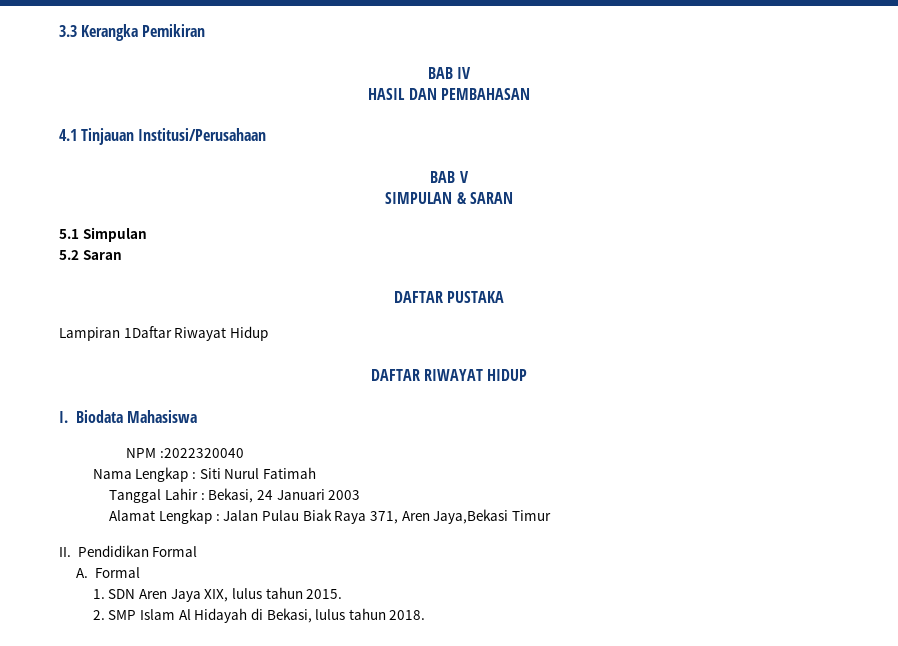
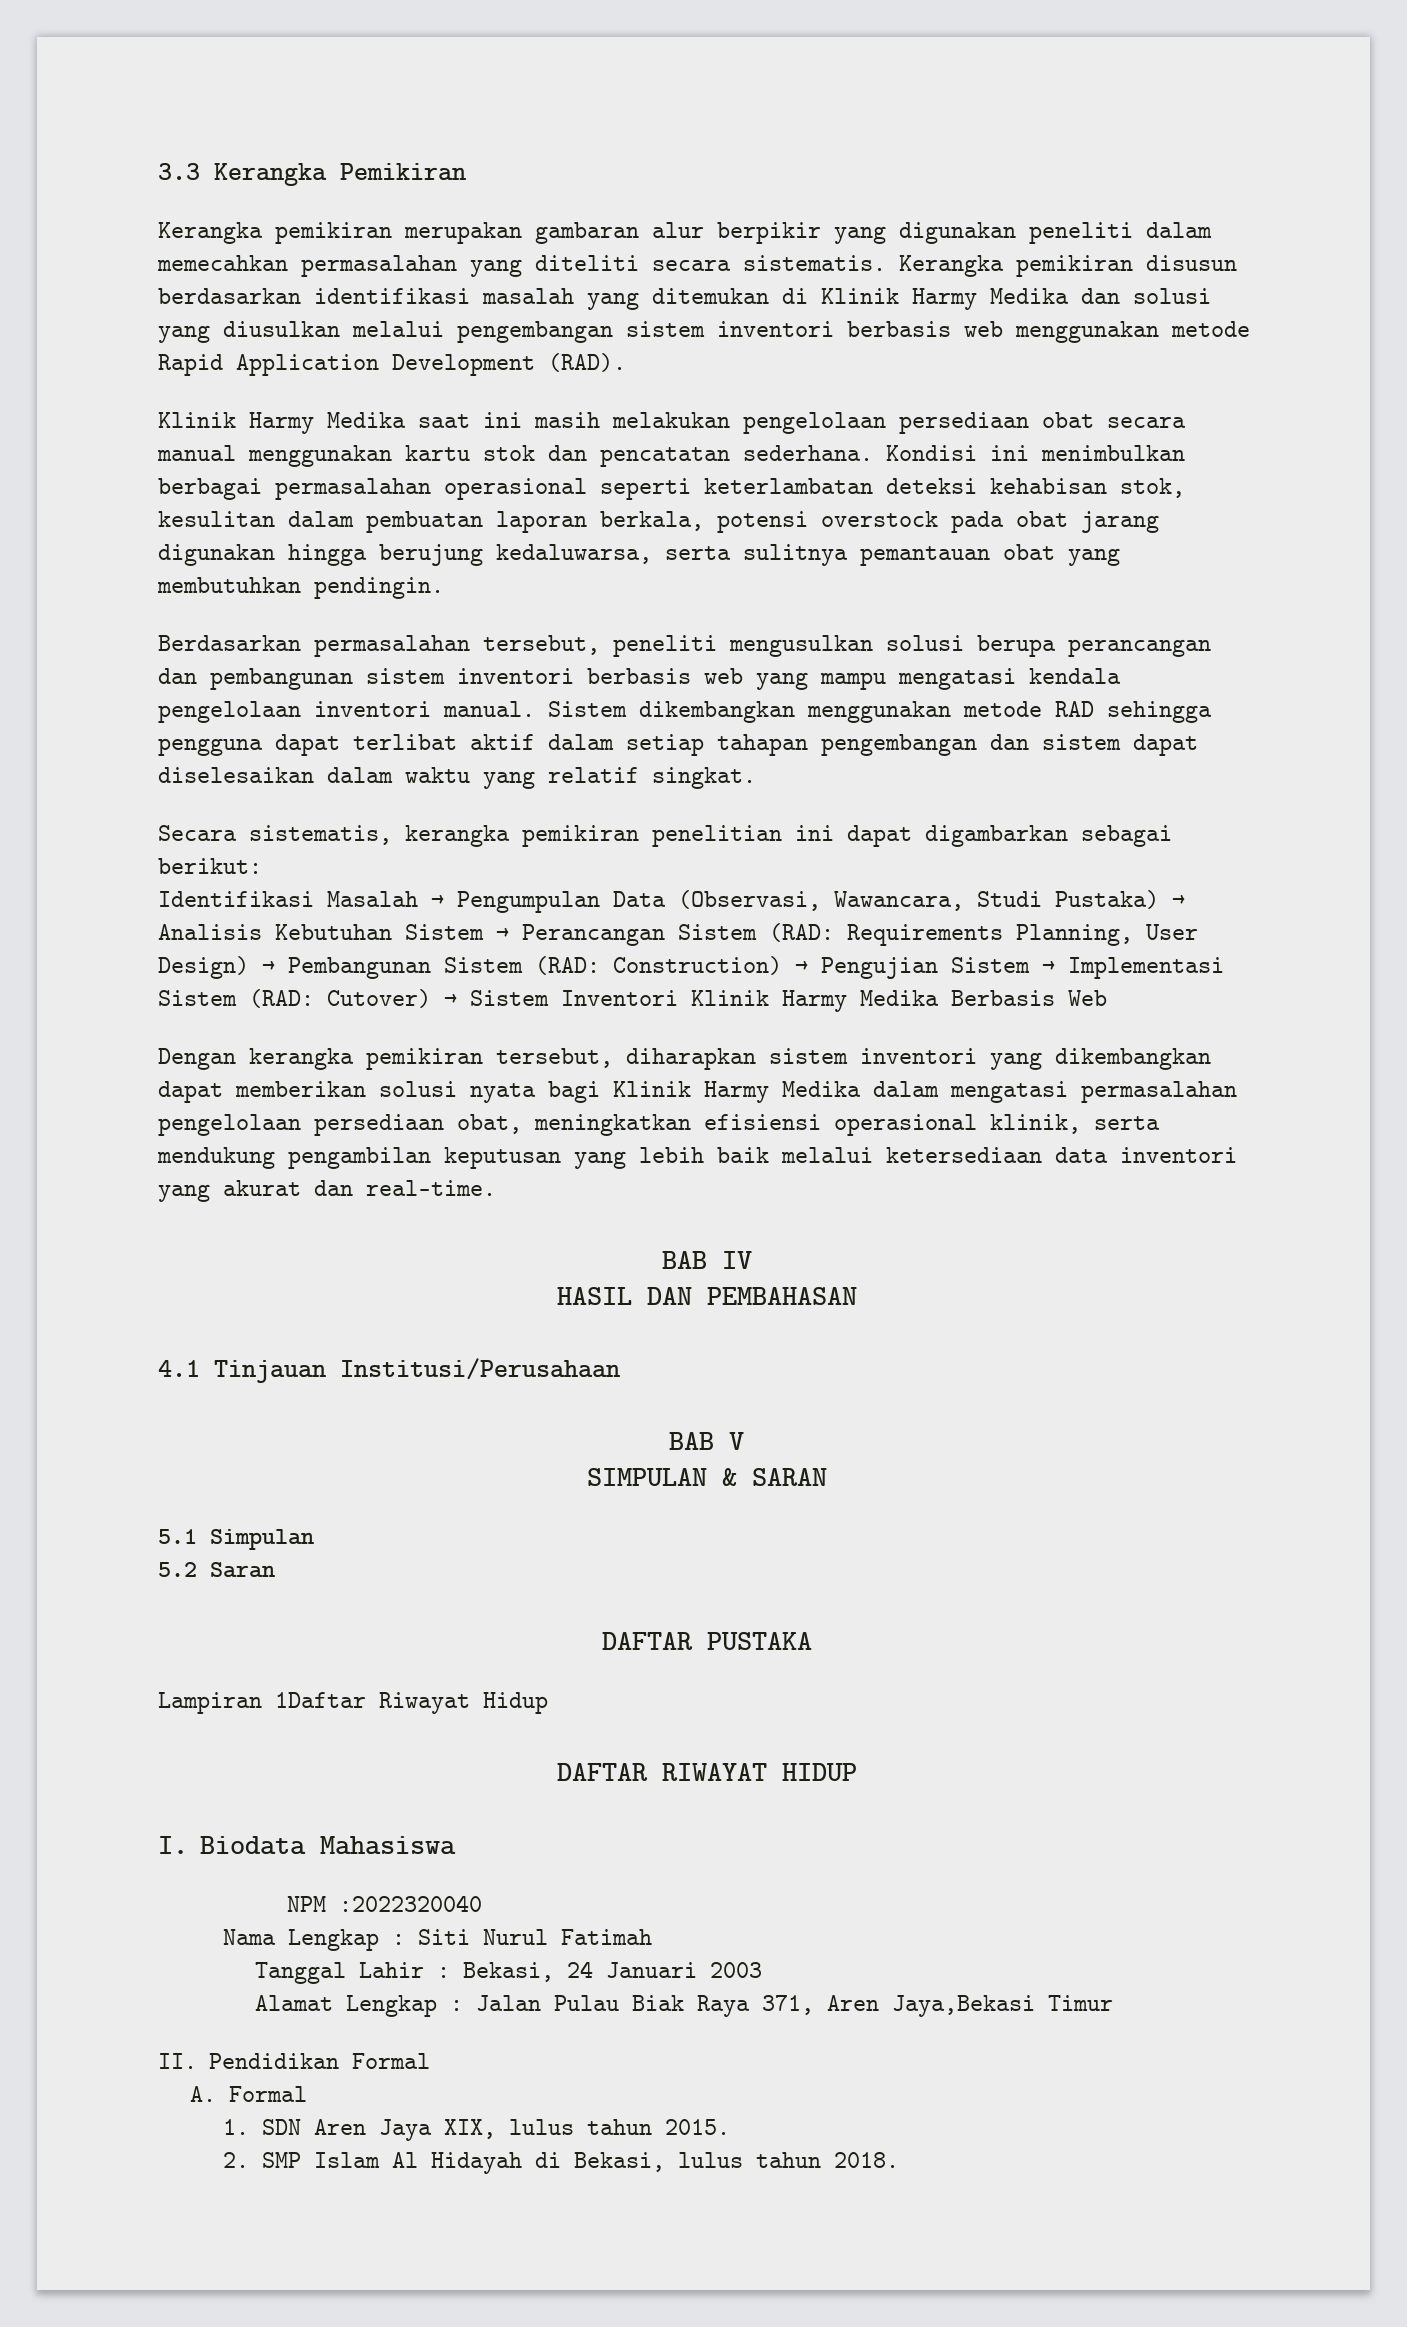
+ Kerangka pemikiran merupakan gambaran alur berpikir yang digunakan peneliti dalam memecahkan permasalahan yang diteliti secara sistematis. Kerangka pemikiran disusun berdasarkan identifikasi masalah yang ditemukan di Klinik Harmy Medika dan solusi yang diusulkan melalui pengembangan sistem inventori berbasis web menggunakan metode Rapid Application Development (RAD).
+ Klinik Harmy Medika saat ini masih melakukan pengelolaan persediaan obat secara manual menggunakan kartu stok dan pencatatan sederhana. Kondisi ini menimbulkan berbagai permasalahan operasional seperti keterlambatan deteksi kehabisan stok, kesulitan dalam pembuatan laporan berkala, potensi overstock pada obat jarang digunakan hingga berujung kedaluwarsa, serta sulitnya pemantauan obat yang membutuhkan pendingin.
+ Berdasarkan permasalahan tersebut, peneliti mengusulkan solusi berupa perancangan dan pembangunan sistem inventori berbasis web yang mampu mengatasi kendala pengelolaan inventori manual. Sistem dikembangkan menggunakan metode RAD sehingga pengguna dapat terlibat aktif dalam setiap tahapan pengembangan dan sistem dapat diselesaikan dalam waktu yang relatif singkat.
+ Secara sistematis, kerangka pemikiran penelitian ini dapat digambarkan sebagai berikut:
+ Identifikasi Masalah → Pengumpulan Data (Observasi, Wawancara, Studi Pustaka) → Analisis Kebutuhan Sistem → Perancangan Sistem (RAD: Requirements Planning, User Design) → Pembangunan Sistem (RAD: Construction) → Pengujian Sistem → Implementasi Sistem (RAD: Cutover) → Sistem Inventori Klinik Harmy Medika Berbasis Web
+ Dengan kerangka pemikiran tersebut, diharapkan sistem inventori yang dikembangkan dapat memberikan solusi nyata bagi Klinik Harmy Medika dalam mengatasi permasalahan pengelolaan persediaan obat, meningkatkan efisiensi operasional klinik, serta mendukung pengambilan keputusan yang lebih baik melalui ketersediaan data inventori yang akurat dan real-time.

